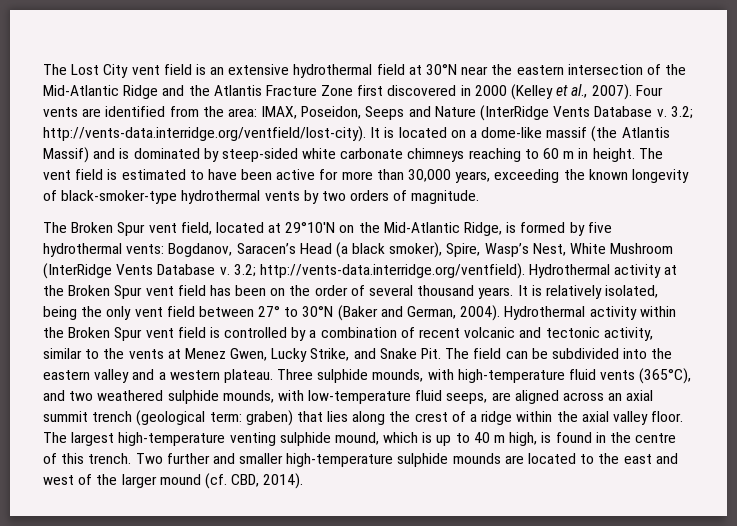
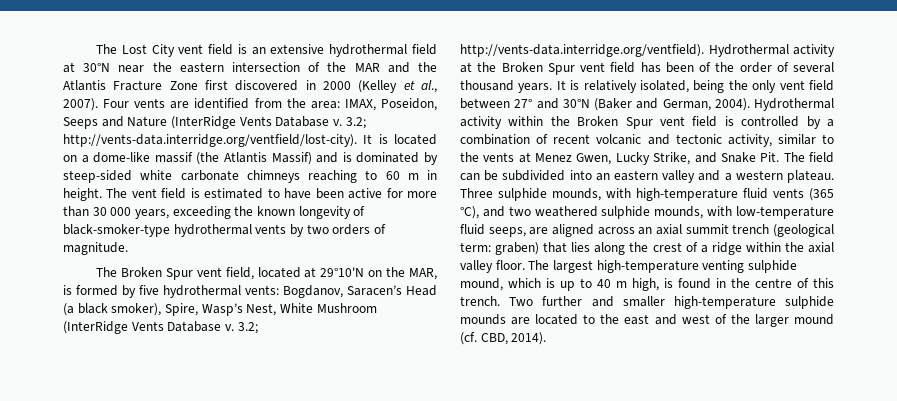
- The Lost City vent field is an extensive hydrothermal field at 30°N near the eastern intersection of the Mid-Atlantic Ridge and the Atlantis Fracture Zone first discovered in 2000 (Kelley et al., 2007).
+ The Lost City vent field is an extensive hydrothermal field at 30°N near the eastern intersection of the MAR and the Atlantis Fracture Zone first discovered in 2000 (Kelley et al., 2007).
- The vent field is estimated to have been active for more than 30,000 years, exceeding the known longevity of black-smoker-type hydrothermal vents by two orders of magnitude.
+ The vent field is estimated to have been active for more than 30 000 years, exceeding the known longevity of black-smoker-type hydrothermal vents by two orders of magnitude.
- The Broken Spur vent field, located at 29°10'N on the Mid-Atlantic Ridge, is formed by five hydrothermal vents: Bogdanov, Saracen’s Head (a black smoker), Spire, Wasp’s Nest, White Mushroom (InterRidge Vents Database v.
+ The Broken Spur vent field, located at 29°10'N on the MAR, is formed by five hydrothermal vents: Bogdanov, Saracen’s Head (a black smoker), Spire, Wasp’s Nest, White Mushroom (InterRidge Vents Database v.
- 3.2; http://vents-data.interridge.org/ventfield). Hydrothermal activity at the Broken Spur vent field has been on the order of several thousand years.
+ 3.2; http://vents-data.interridge.org/ventfield). Hydrothermal activity at the Broken Spur vent field has been of the order of several thousand years.
- It is relatively isolated, being the only vent field between 27° to 30°N (Baker and German, 2004).
+ It is relatively isolated, being the only vent field between 27° and 30°N (Baker and German, 2004).
- Hydrothermal activity within the Broken Spur vent field is controlled by a combination of recent volcanic and tectonic activity, similar to the vents at Menez Gwen, Lucky Strike, and Snake Pit. The field can be subdivided into the eastern valley and a western plateau.
+ Hydrothermal activity within the Broken Spur vent field is controlled by a combination of recent volcanic and tectonic activity, similar to the vents at Menez Gwen, Lucky Strike, and Snake Pit. The field can be subdivided into an eastern valley and a western plateau.
- Three sulphide mounds, with high-temperature fluid vents (365°C), and two weathered sulphide mounds, with low-temperature fluid seeps, are aligned across an axial summit trench (geological term: graben) that lies along the crest of a ridge within the axial valley floor.
+ Three sulphide mounds, with high-temperature fluid vents (365 °C), and two weathered sulphide mounds, with low-temperature fluid seeps, are aligned across an axial summit trench (geological term: graben) that lies along the crest of a ridge within the axial valley floor.

